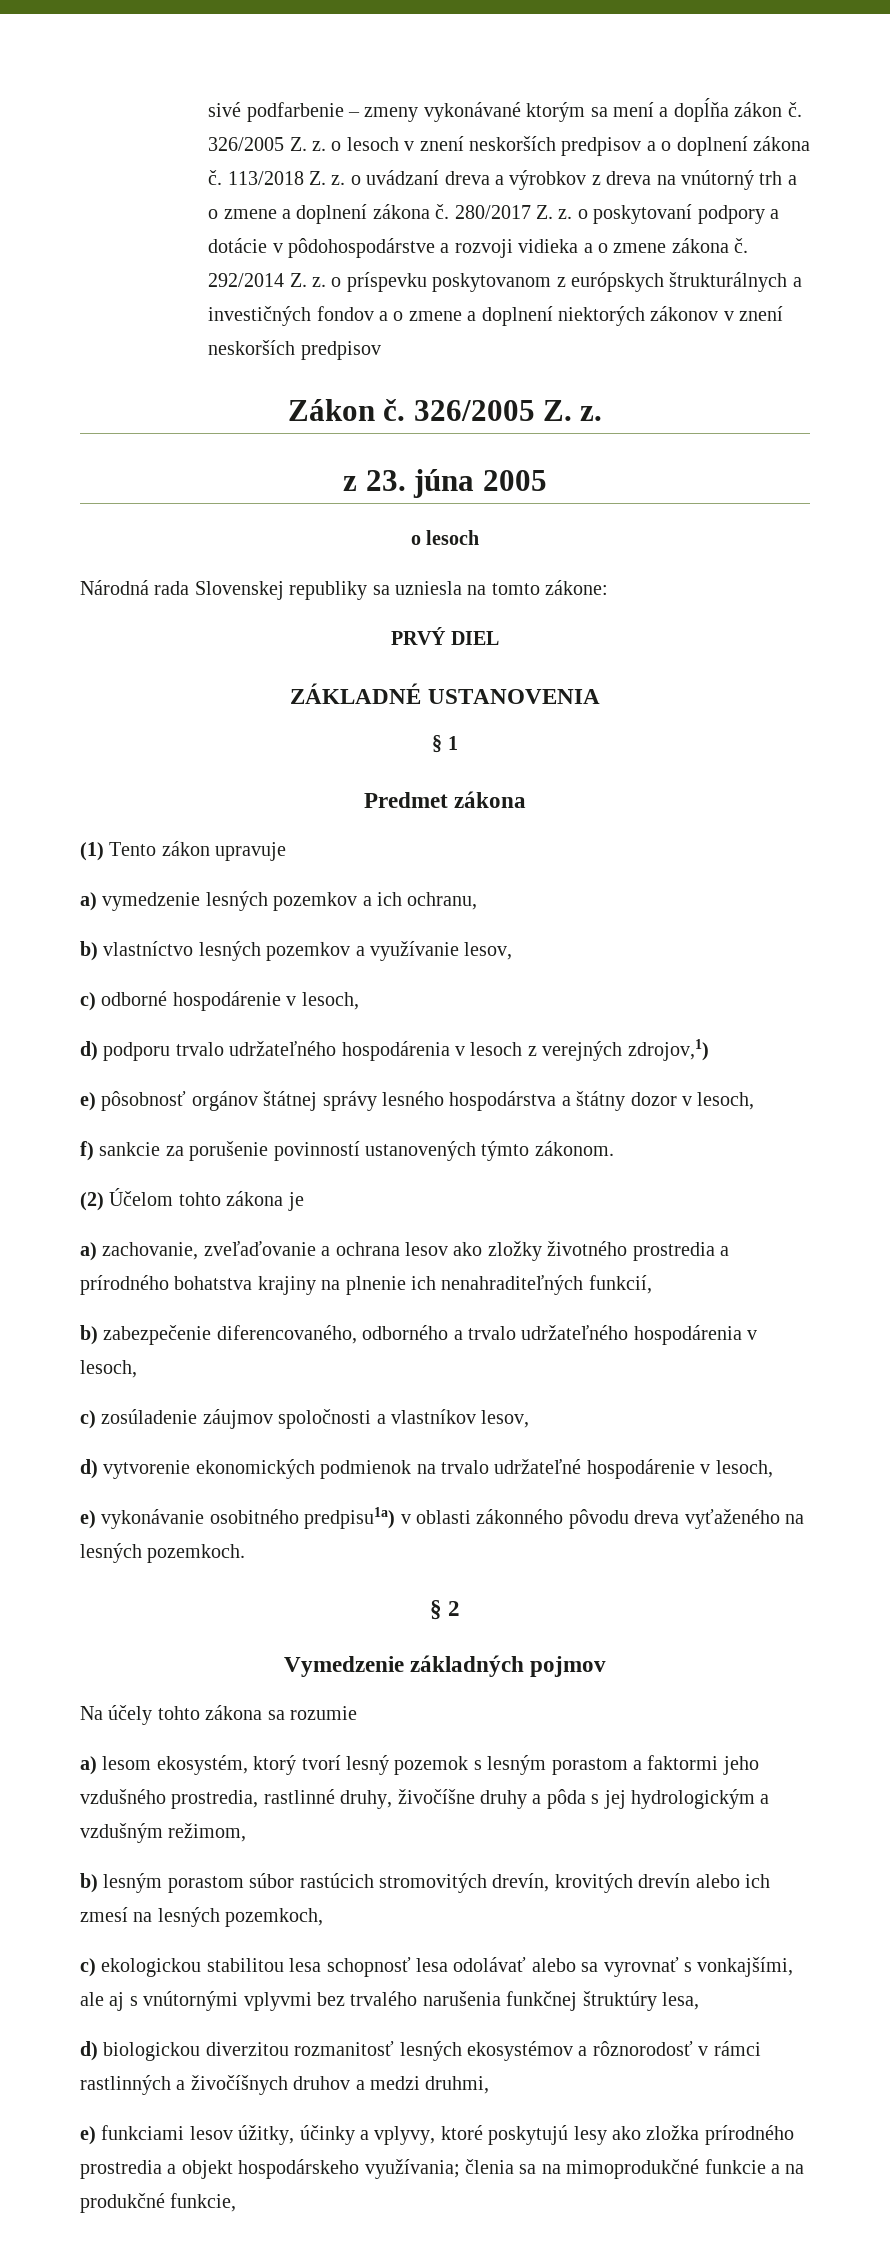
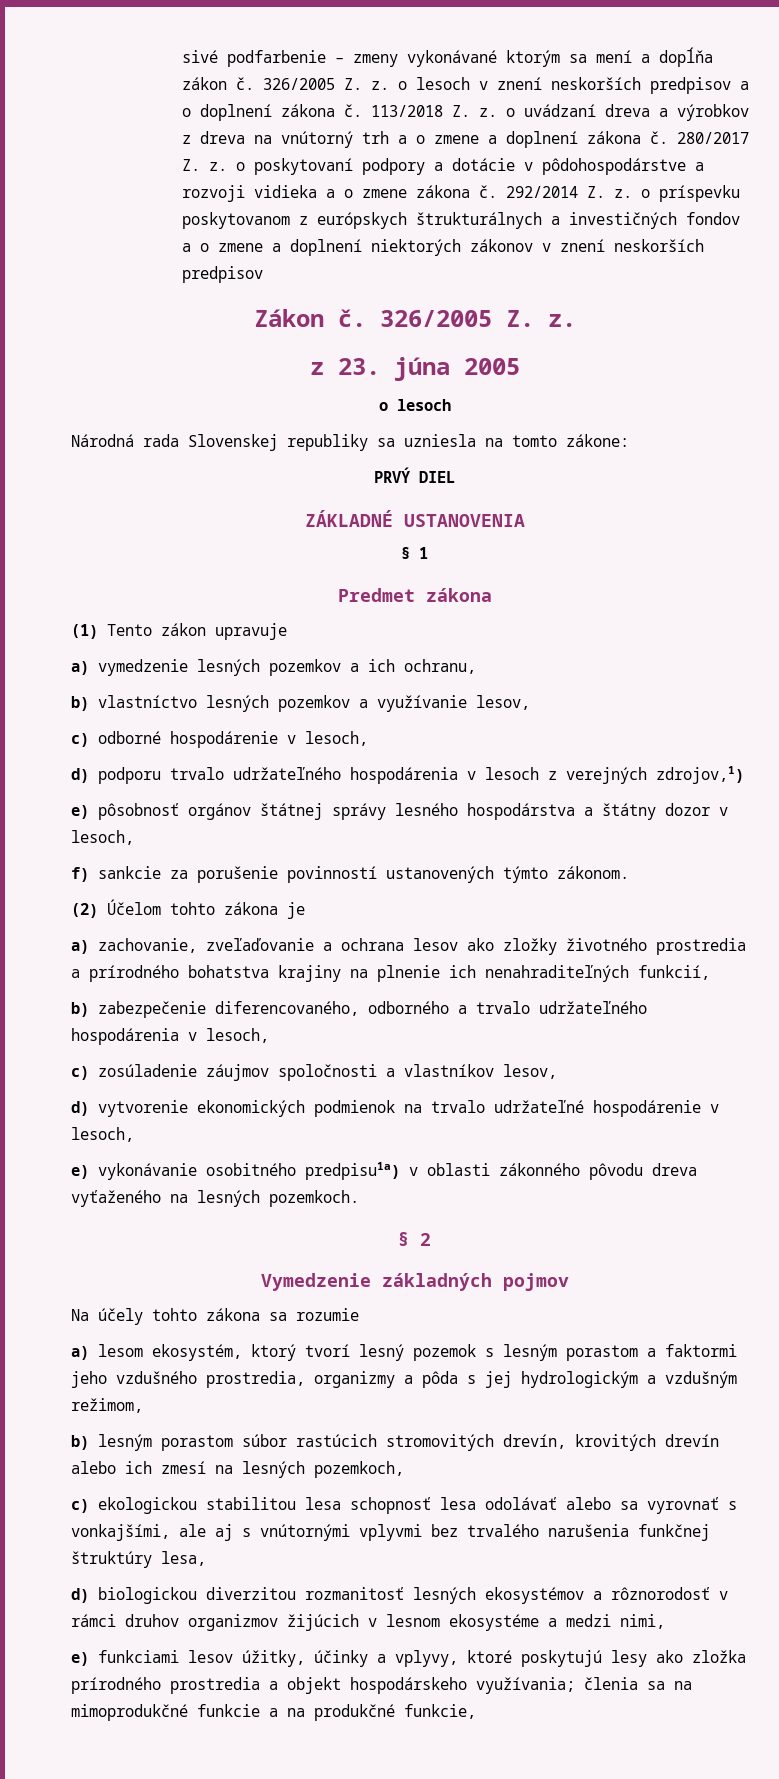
- a) lesom ekosystém, ktorý tvorí lesný pozemok s lesným porastom a faktormi jeho vzdušného prostredia, rastlinné druhy, živočíšne druhy a pôda s jej hydrologickým a vzdušným režimom,
+ a) lesom ekosystém, ktorý tvorí lesný pozemok s lesným porastom a faktormi jeho vzdušného prostredia, organizmy a pôda s jej hydrologickým a vzdušným režimom,
- d) biologickou diverzitou rozmanitosť lesných ekosystémov a rôznorodosť v rámci rastlinných a živočíšnych druhov a medzi druhmi,
+ d) biologickou diverzitou rozmanitosť lesných ekosystémov a rôznorodosť v rámci druhov organizmov žijúcich v lesnom ekosystéme a medzi nimi,

